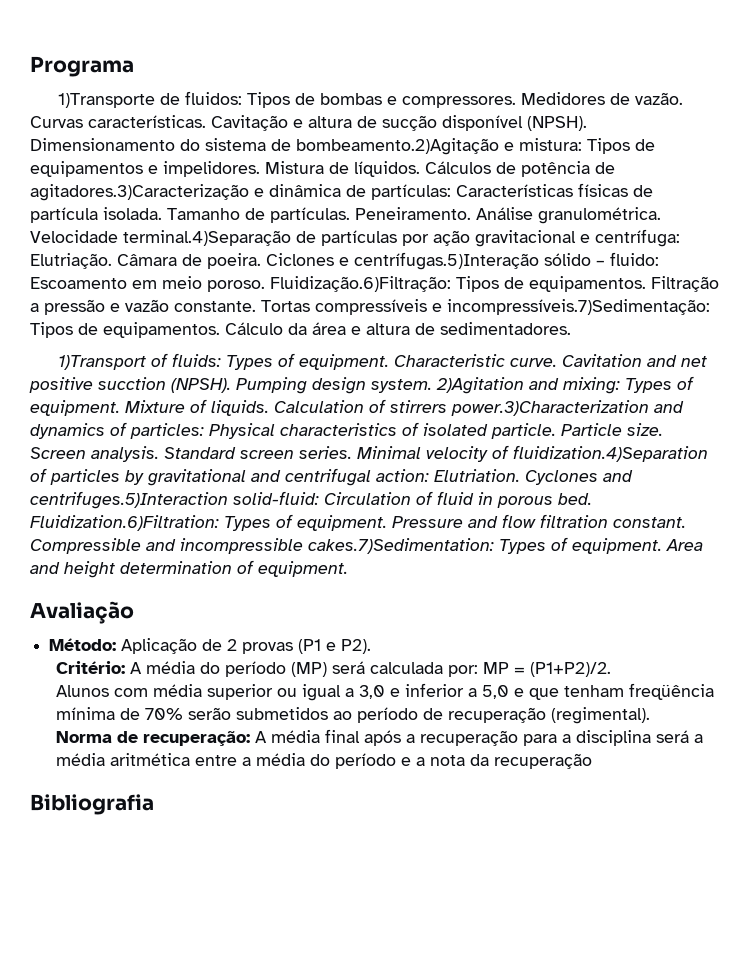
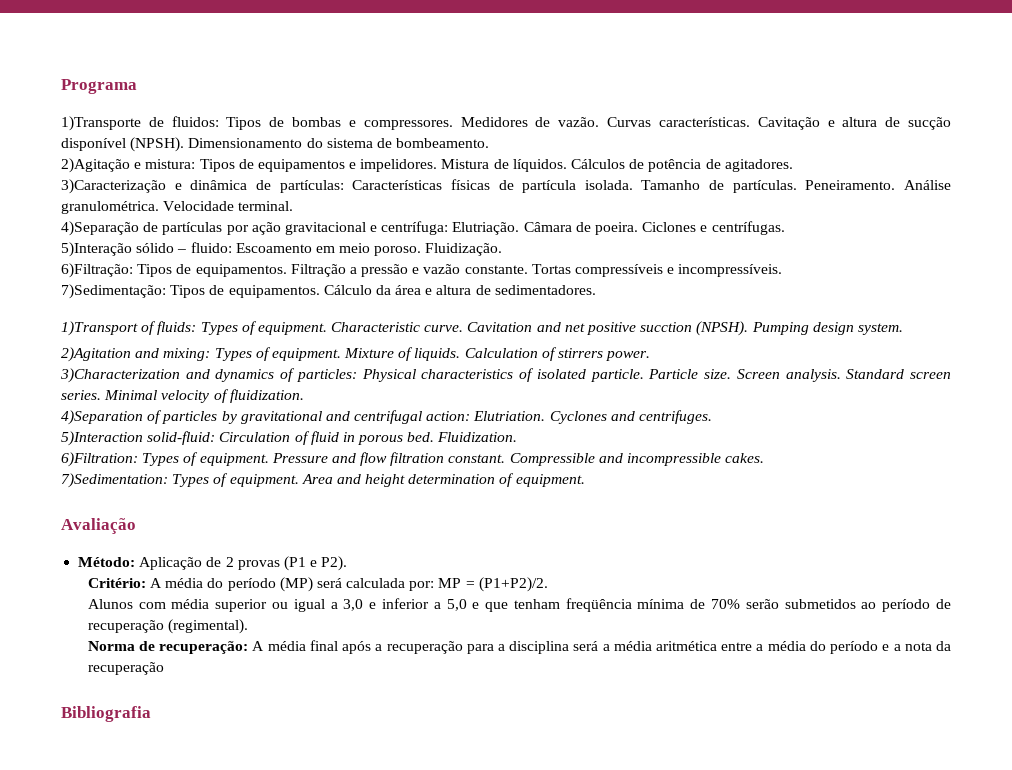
- Dimensionamento do sistema de bombeamento.2)Agitação e mistura: Tipos de equipamentos e impelidores.
+ Dimensionamento do sistema de bombeamento.
+ 2)Agitação e mistura: Tipos de equipamentos e impelidores.
- Cálculos de potência de agitadores.3)Caracterização e dinâmica de partículas: Características físicas de partícula isolada.
+ Cálculos de potência de agitadores.
+ 3)Caracterização e dinâmica de partículas: Características físicas de partícula isolada.
- Velocidade terminal.4)Separação de partículas por ação gravitacional e centrífuga: Elutriação.
+ Velocidade terminal.
+ 4)Separação de partículas por ação gravitacional e centrífuga: Elutriação.
- Ciclones e centrífugas.5)Interação sólido – fluido: Escoamento em meio poroso.
+ Ciclones e centrífugas.
+ 5)Interação sólido – fluido: Escoamento em meio poroso.
- Fluidização.6)Filtração: Tipos de equipamentos.
+ Fluidização.
+ 6)Filtração: Tipos de equipamentos.
- Tortas compressíveis e incompressíveis.7)Sedimentação: Tipos de equipamentos.
+ Tortas compressíveis e incompressíveis.
+ 7)Sedimentação: Tipos de equipamentos.
- Pumping design system. 2)Agitation and mixing: Types of equipment.
+ Pumping design system.
+ 2)Agitation and mixing: Types of equipment.
- Calculation of stirrers power.3)Characterization and dynamics of particles: Physical characteristics of isolated particle.
+ Calculation of stirrers power.
+ 3)Characterization and dynamics of particles: Physical characteristics of isolated particle.
- Minimal velocity of fluidization.4)Separation of particles by gravitational and centrifugal action: Elutriation.
+ Minimal velocity of fluidization.
+ 4)Separation of particles by gravitational and centrifugal action: Elutriation.
- Cyclones and centrifuges.5)Interaction solid-fluid: Circulation of fluid in porous bed.
+ Cyclones and centrifuges.
+ 5)Interaction solid-fluid: Circulation of fluid in porous bed.
- Fluidization.6)Filtration: Types of equipment.
+ Fluidization.
+ 6)Filtration: Types of equipment.
- Compressible and incompressible cakes.7)Sedimentation: Types of equipment.
+ Compressible and incompressible cakes.
+ 7)Sedimentation: Types of equipment.

